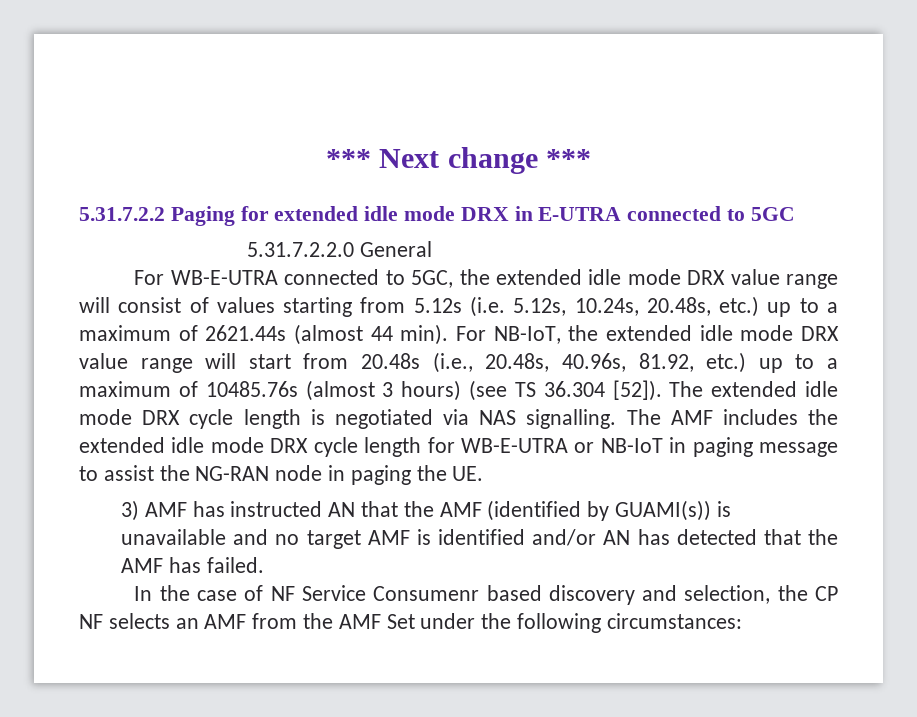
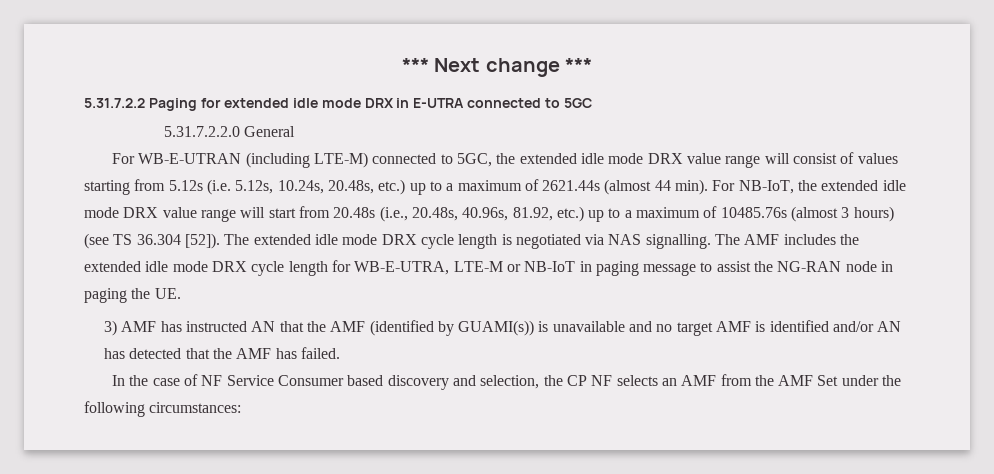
- For WB-E-UTRA connected to 5GC, the extended idle mode DRX value range will consist of values starting from 5.12s (i.e. 5.12s, 10.24s, 20.48s, etc.) up to a maximum of 2621.44s (almost 44 min).
+ For WB-E-UTRAN (including LTE-M) connected to 5GC, the extended idle mode DRX value range will consist of values starting from 5.12s (i.e. 5.12s, 10.24s, 20.48s, etc.) up to a maximum of 2621.44s (almost 44 min).
- The AMF includes the extended idle mode DRX cycle length for WB-E-UTRA or NB-IoT in paging message to assist the NG-RAN node in paging the UE.
+ The AMF includes the extended idle mode DRX cycle length for WB-E-UTRA, LTE-M or NB-IoT in paging message to assist the NG-RAN node in paging the UE.
- In the case of NF Service Consumenr based discovery and selection, the CP NF selects an AMF from the AMF Set under the following circumstances:
+ In the case of NF Service Consumer based discovery and selection, the CP NF selects an AMF from the AMF Set under the following circumstances:

